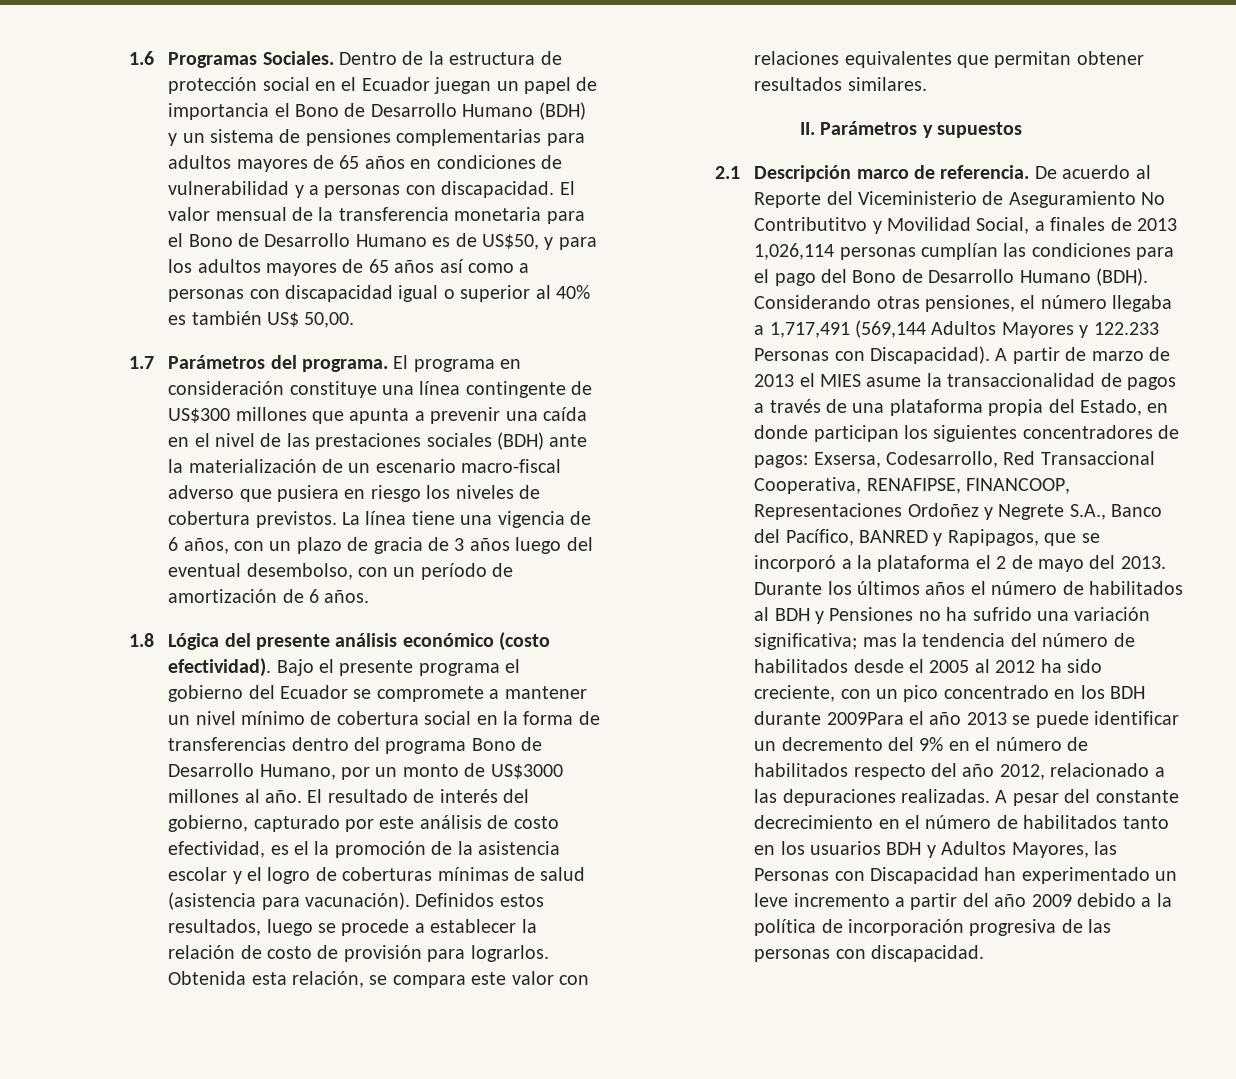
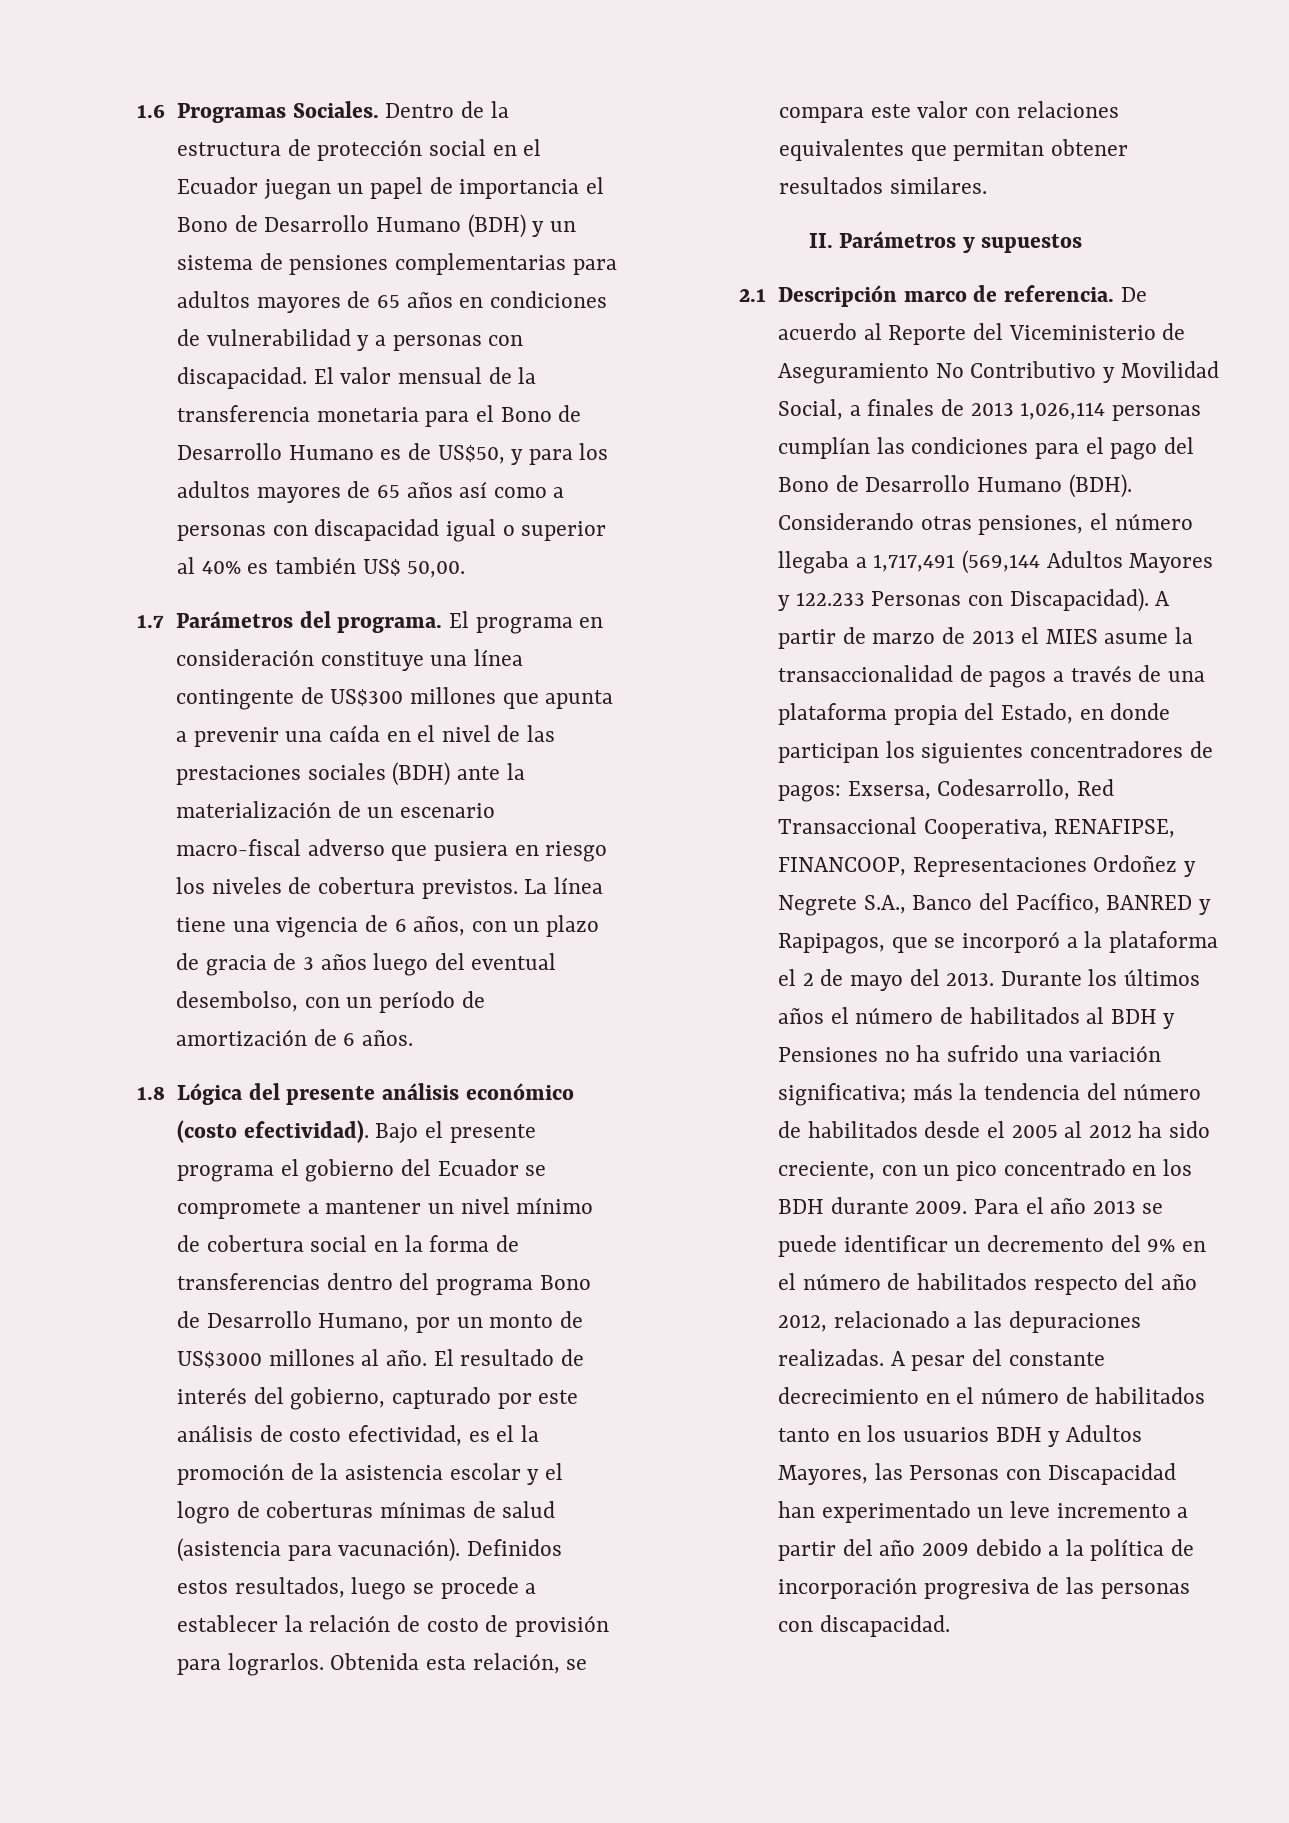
- De acuerdo al Reporte del Viceministerio de Aseguramiento No Contributitvo y Movilidad Social, a finales de 2013 1,026,114 personas cumplían las condiciones para el pago del Bono de Desarrollo Humano (BDH).
+ De acuerdo al Reporte del Viceministerio de Aseguramiento No Contributivo y Movilidad Social, a finales de 2013 1,026,114 personas cumplían las condiciones para el pago del Bono de Desarrollo Humano (BDH).
- mas la tendencia del número de habilitados desde el 2005 al 2012 ha sido creciente, con un pico concentrado en los BDH durante 2009Para el año 2013 se puede identificar un decremento del 9% en el número de habilitados respecto del año 2012, relacionado a las depuraciones realizadas.
+ más la tendencia del número de habilitados desde el 2005 al 2012 ha sido creciente, con un pico concentrado en los BDH durante 2009. Para el año 2013 se puede identificar un decremento del 9% en el número de habilitados respecto del año 2012, relacionado a las depuraciones realizadas.

